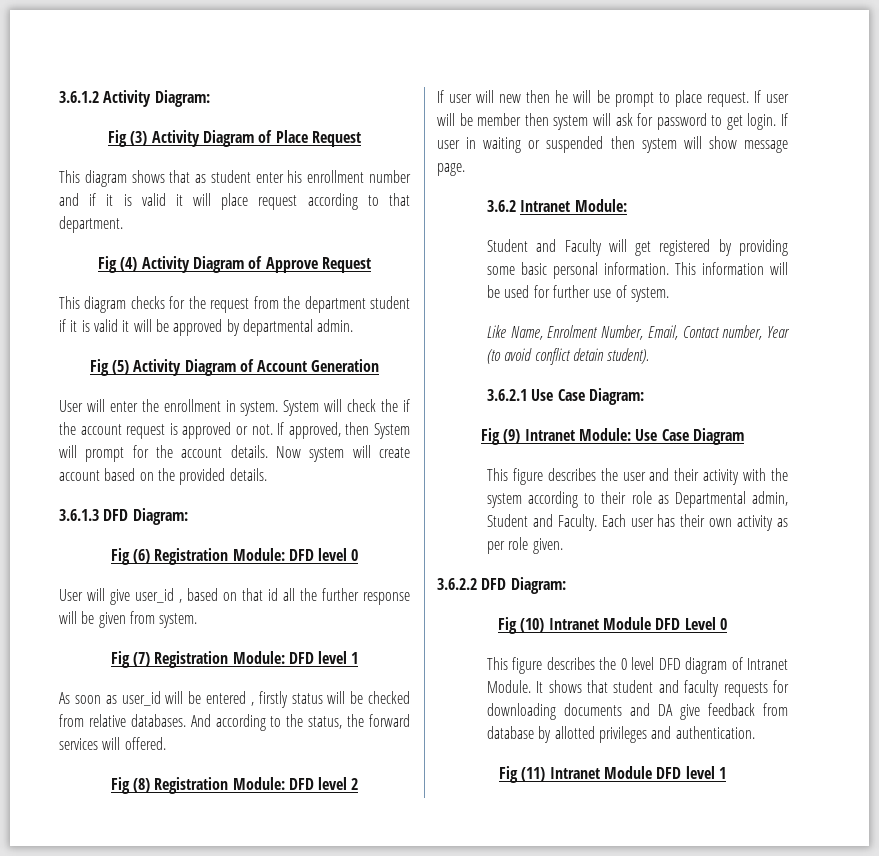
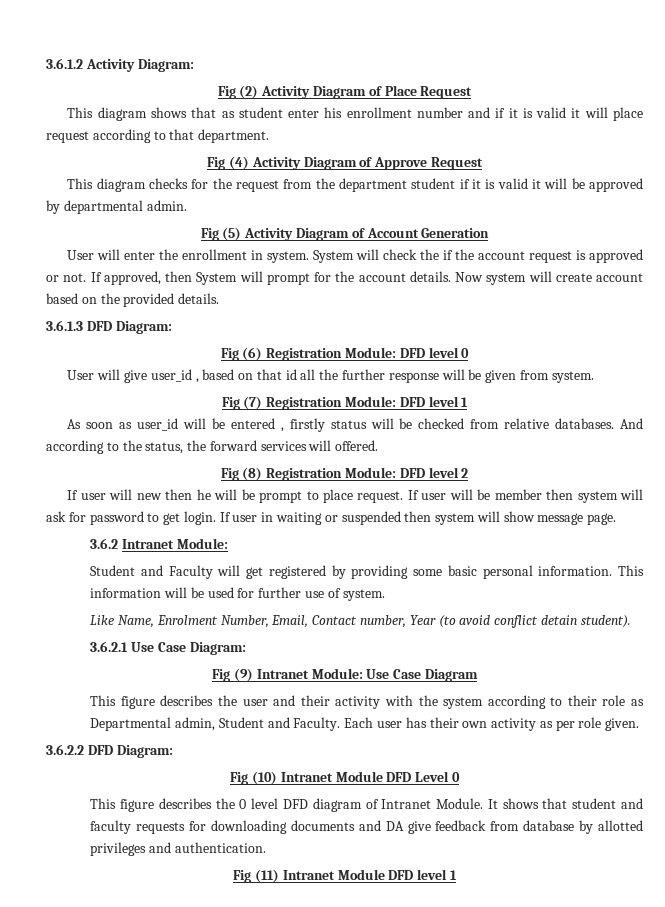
- Fig (3) Activity Diagram of Place Request
+ Fig (2) Activity Diagram of Place Request

